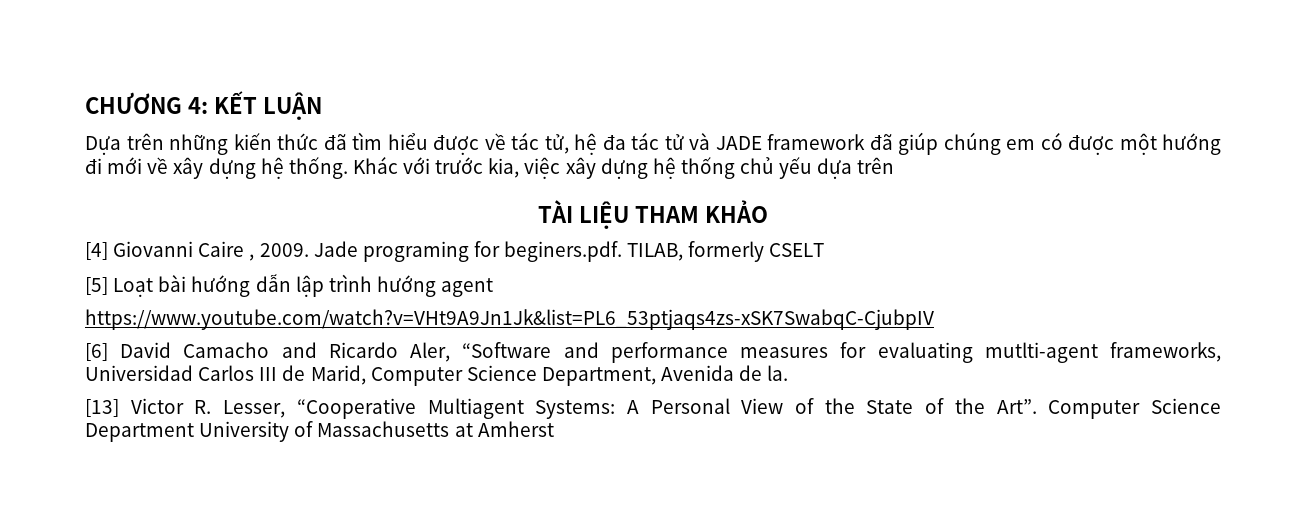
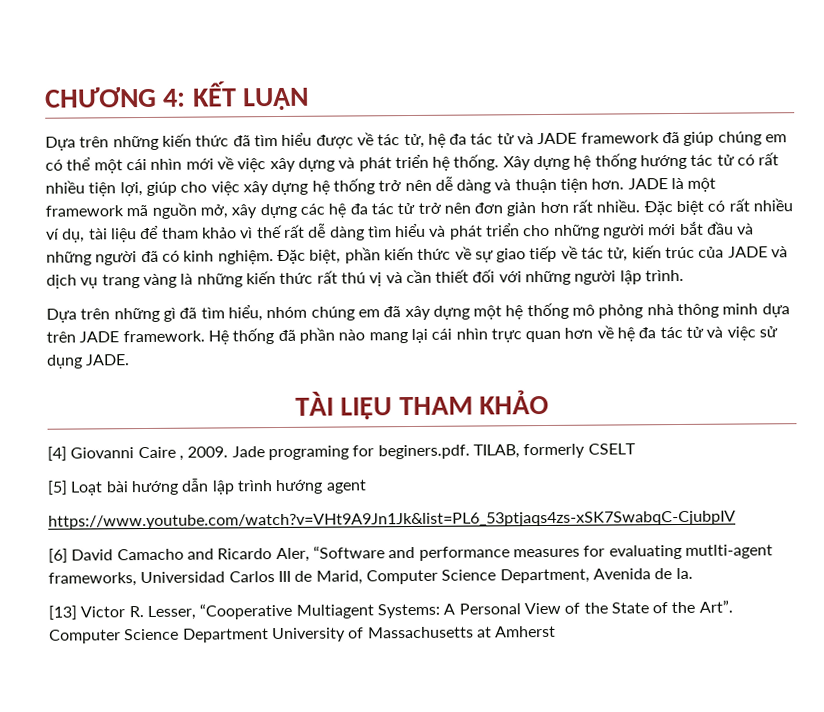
- Dựa trên những kiến thức đã tìm hiểu được về tác tử, hệ đa tác tử và JADE framework đã giúp chúng em có được một hướng đi mới về xây dựng hệ thống. Khác với trước kia, việc xây dựng hệ thống chủ yếu dựa trên
+ Dựa trên những kiến thức đã tìm hiểu được về tác tử, hệ đa tác tử và JADE framework đã giúp chúng em có thể một cái nhìn mới về việc xây dựng và phát triển hệ thống. Xây dựng hệ thống hướng tác tử có rất nhiều tiện lợi, giúp cho việc xây dựng hệ thống trở nên dễ dàng và thuận tiện hơn. JADE là một framework mã nguồn mở, xây dựng các hệ đa tác tử trở nên đơn giản hơn rất nhiều. Đặc biệt có rất nhiều ví dụ, tài liệu để tham khảo vì thế rất dễ dàng tìm hiểu và phát triển cho những người mới bắt đầu và những người đã có kinh nghiệm. Đặc biệt, phần kiến thức về sự giao tiếp về tác tử, kiến trúc của JADE và dịch vụ trang vàng là những kiến thức rất thú vị và cần thiết đối với những người lập trình.
+ Dựa trên những gì đã tìm hiểu, nhóm chúng em đã xây dựng một hệ thống mô phỏng nhà thông minh dựa trên JADE framework. Hệ thống đã phần nào mang lại cái nhìn trực quan hơn về hệ đa tác tử và việc sử dụng JADE.

